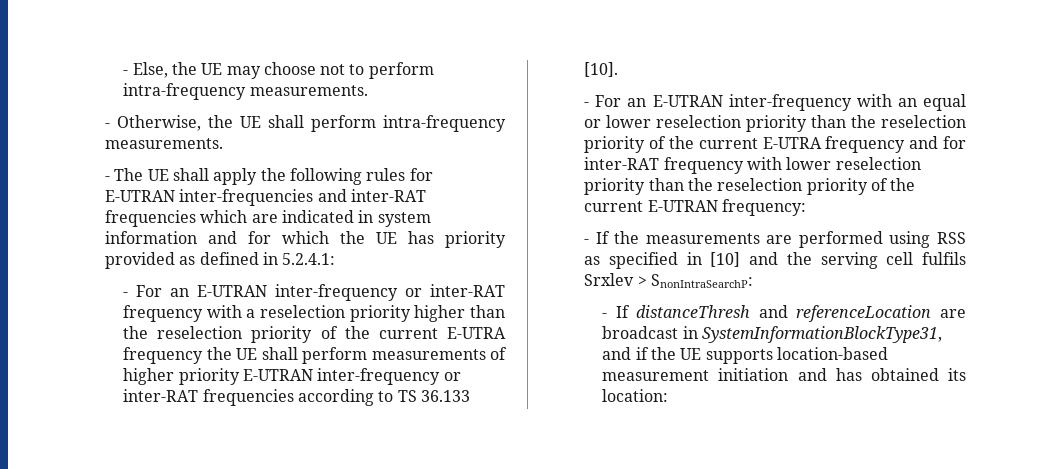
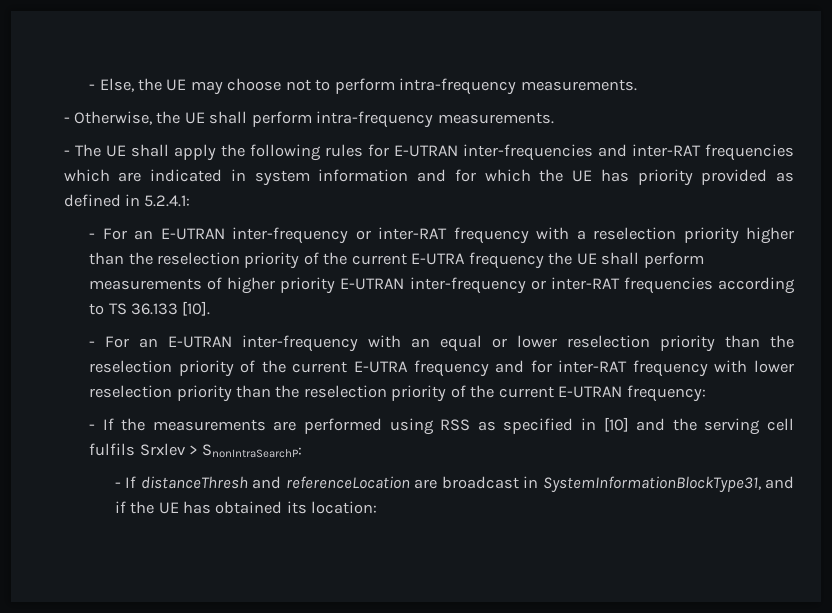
- - If distanceThresh and referenceLocation are broadcast in SystemInformationBlockType31, and if the UE supports location-based measurement initiation and has obtained its location:
+ - If distanceThresh and referenceLocation are broadcast in SystemInformationBlockType31, and if the UE has obtained its location:

